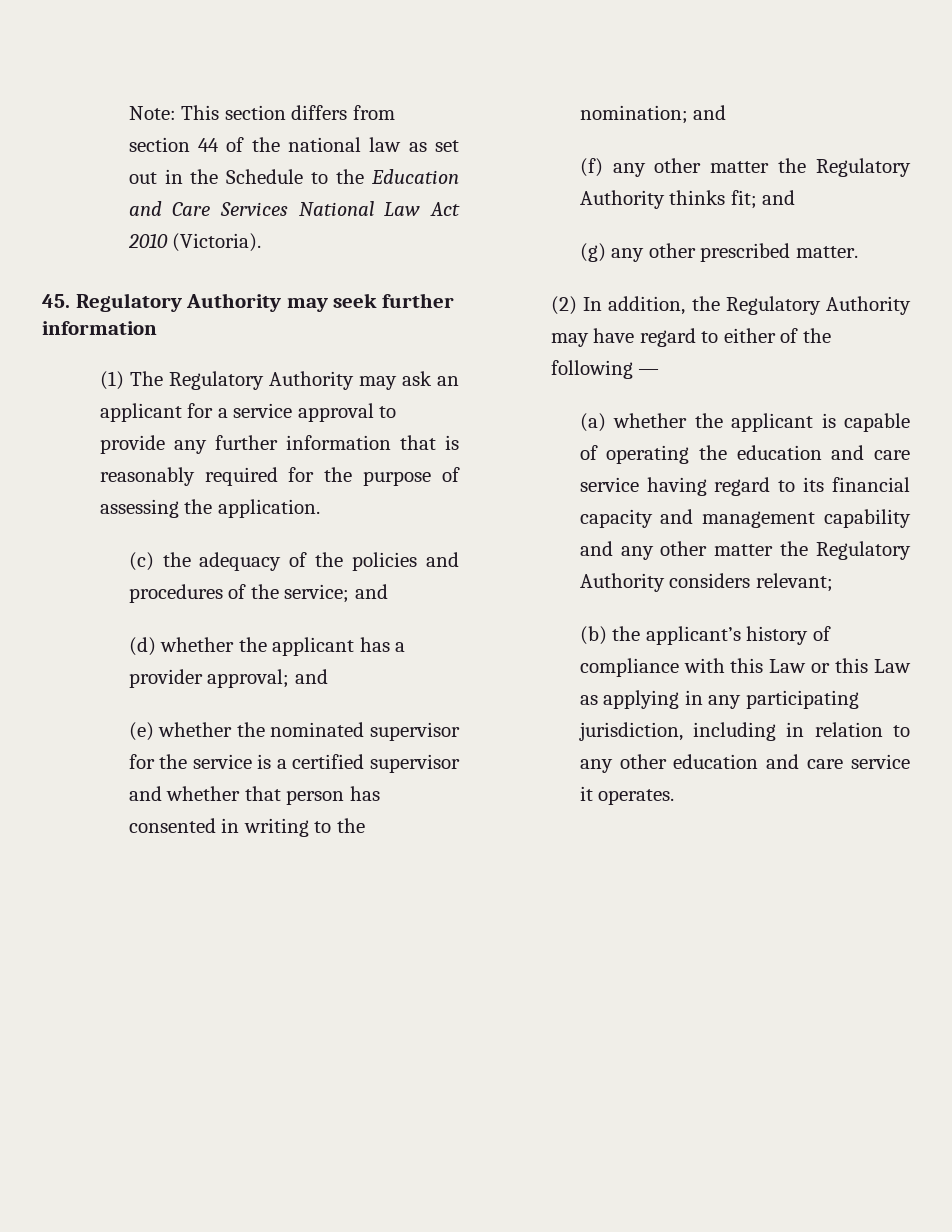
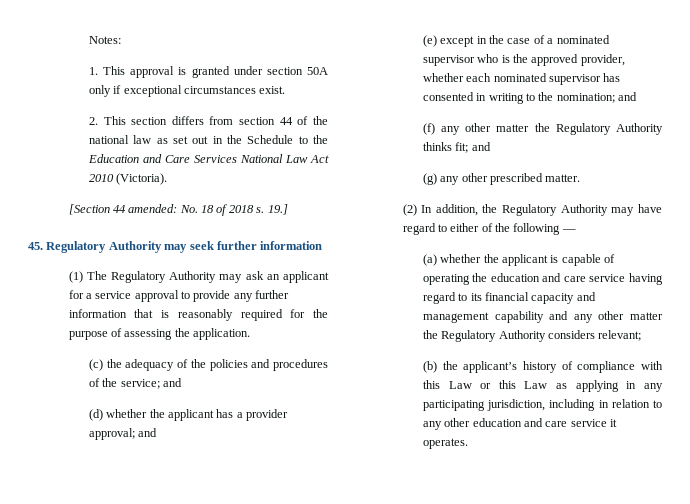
- Note: This section differs from section 44 of the national law as set out in the Schedule to the Education and Care Services National Law Act 2010 (Victoria).
+ Notes:
+ 1. This approval is granted under section 50A only if exceptional circumstances exist.
+ 2. This section differs from section 44 of the national law as set out in the Schedule to the Education and Care Services National Law Act 2010 (Victoria).
+ [Section 44 amended: No. 18 of 2018 s. 19.]
- (e) whether the nominated supervisor for the service is a certified supervisor and whether that person has consented in writing to the nomination; and
+ (e) except in the case of a nominated supervisor who is the approved provider, whether each nominated supervisor has consented in writing to the nomination; and

